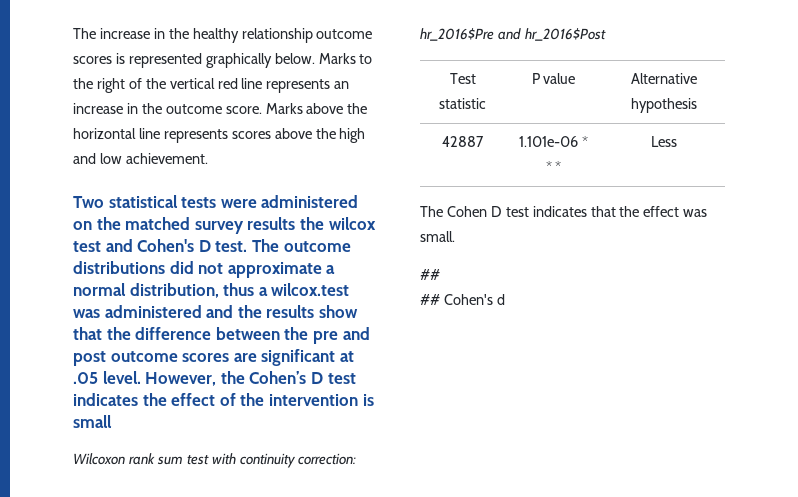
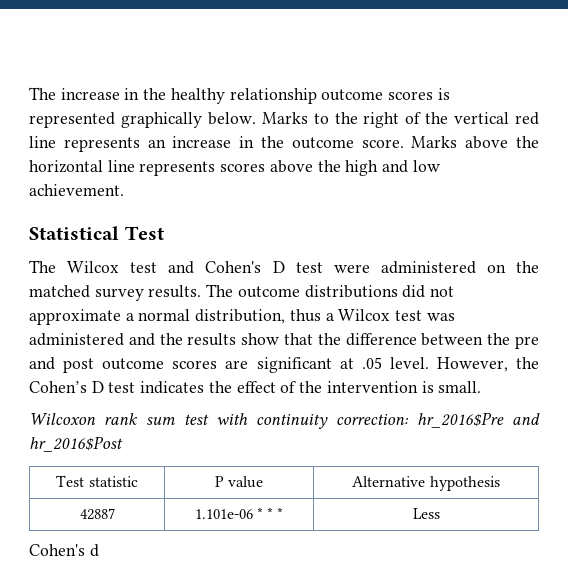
- Two statistical tests were administered on the matched survey results the wilcox test and Cohen's D test.
+ Statistical Test
+ The Wilcox test and Cohen's D test were administered on the matched survey results.
- The outcome distributions did not approximate a normal distribution, thus a wilcox.test was administered and the results show that the difference between the pre and post outcome scores are significant at .05 level.
+ The outcome distributions did not approximate a normal distribution, thus a Wilcox test was administered and the results show that the difference between the pre and post outcome scores are significant at .05 level.
- However, the Cohen’s D test indicates the effect of the intervention is small
+ However, the Cohen’s D test indicates the effect of the intervention is small.
- The Cohen D test indicates that the effect was small.
- ##
- ## Cohen's d
+ Cohen's d

